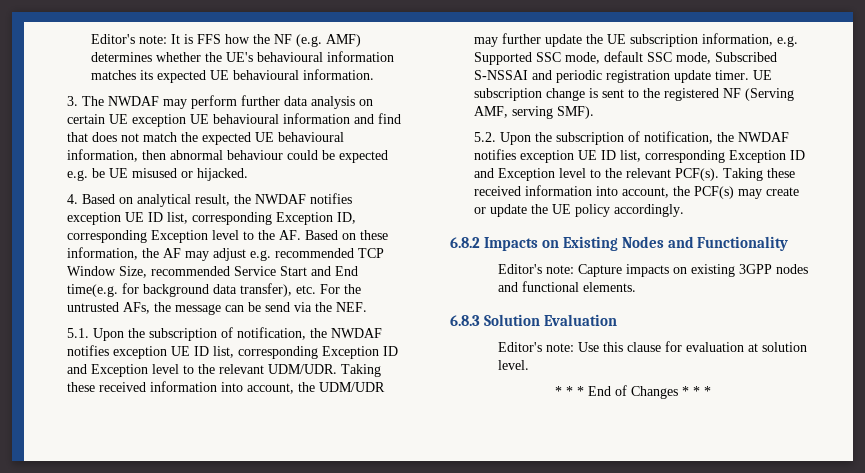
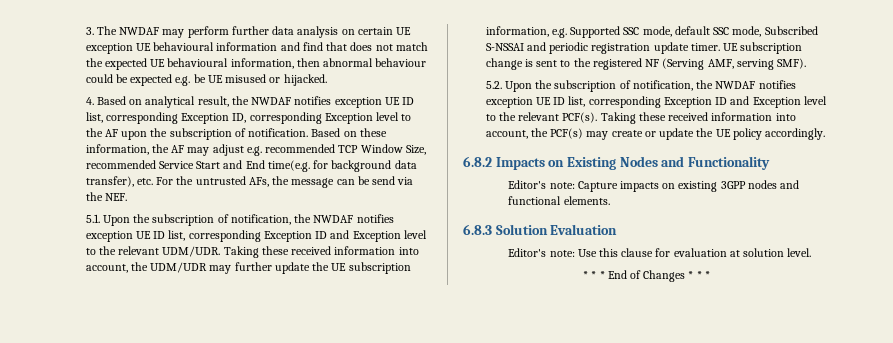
- Editor's note: It is FFS how the NF (e.g. AMF) determines whether the UE's behavioural information matches its expected UE behavioural information.
- 4. Based on analytical result, the NWDAF notifies exception UE ID list, corresponding Exception ID, corresponding Exception level to the AF. Based on these information, the AF may adjust e.g. recommended TCP Window Size, recommended Service Start and End time(e.g. for background data transfer), etc. For the untrusted AFs, the message can be send via the NEF.
+ 4. Based on analytical result, the NWDAF notifies exception UE ID list, corresponding Exception ID, corresponding Exception level to the AF upon the subscription of notification. Based on these information, the AF may adjust e.g. recommended TCP Window Size, recommended Service Start and End time(e.g. for background data transfer), etc. For the untrusted AFs, the message can be send via the NEF.

